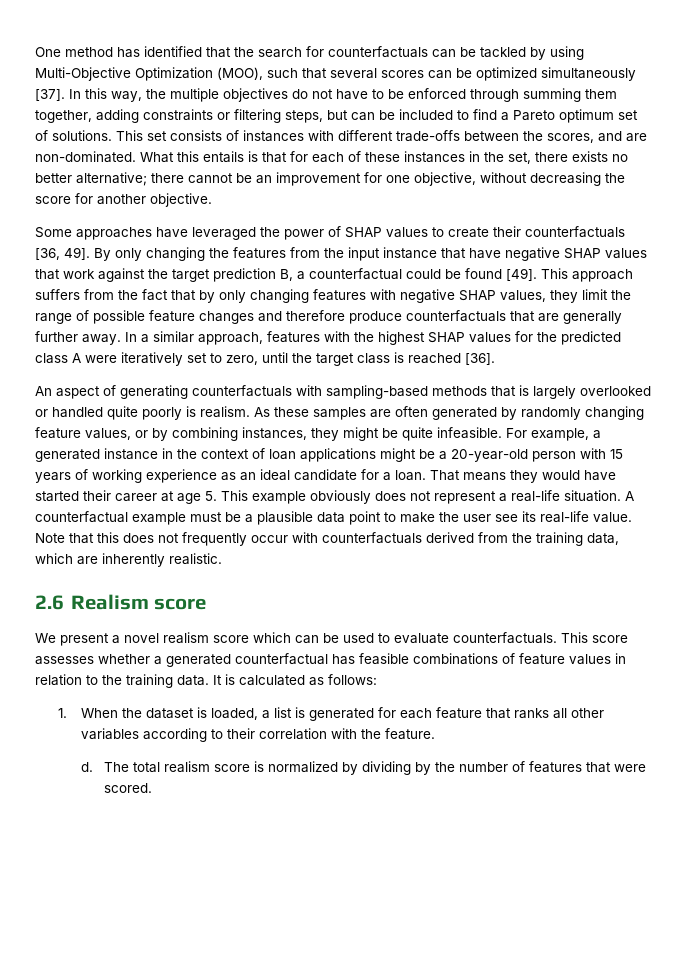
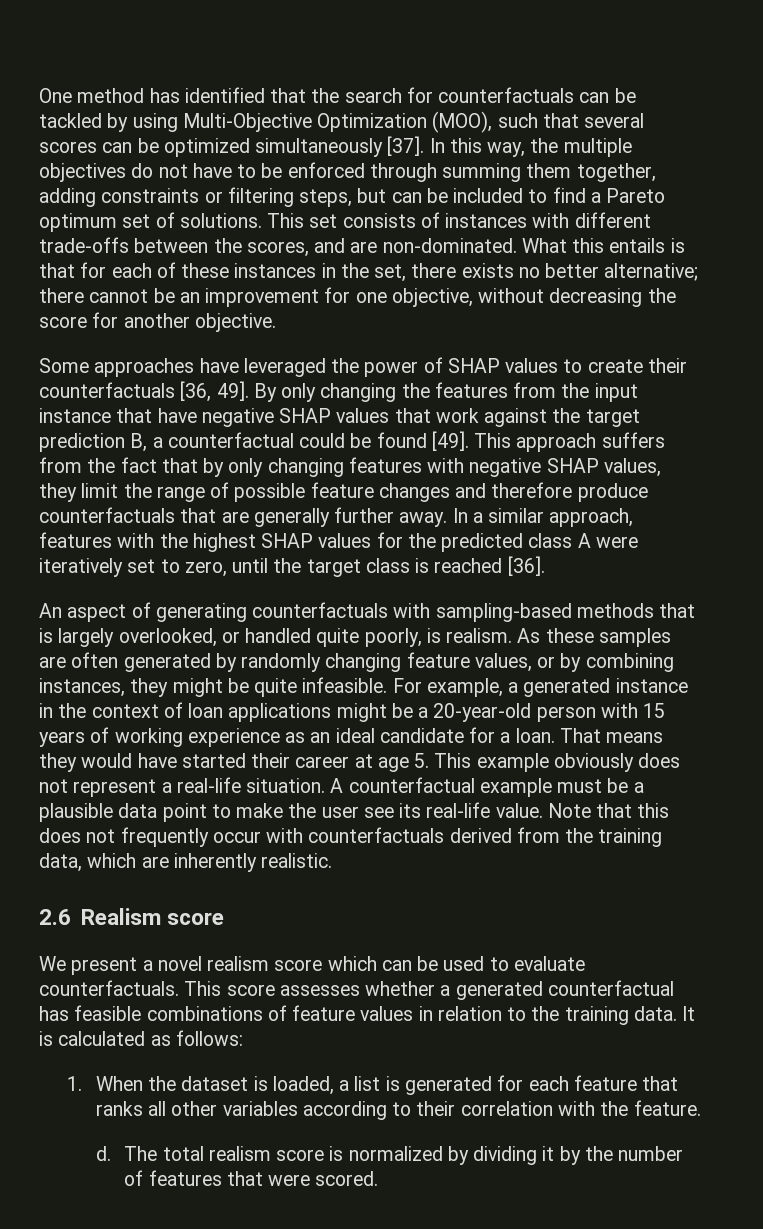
- An aspect of generating counterfactuals with sampling-based methods that is largely overlooked or handled quite poorly is realism.
+ An aspect of generating counterfactuals with sampling-based methods that is largely overlooked, or handled quite poorly, is realism.
- The total realism score is normalized by dividing by the number of features that were scored.
+ The total realism score is normalized by dividing it by the number of features that were scored.

